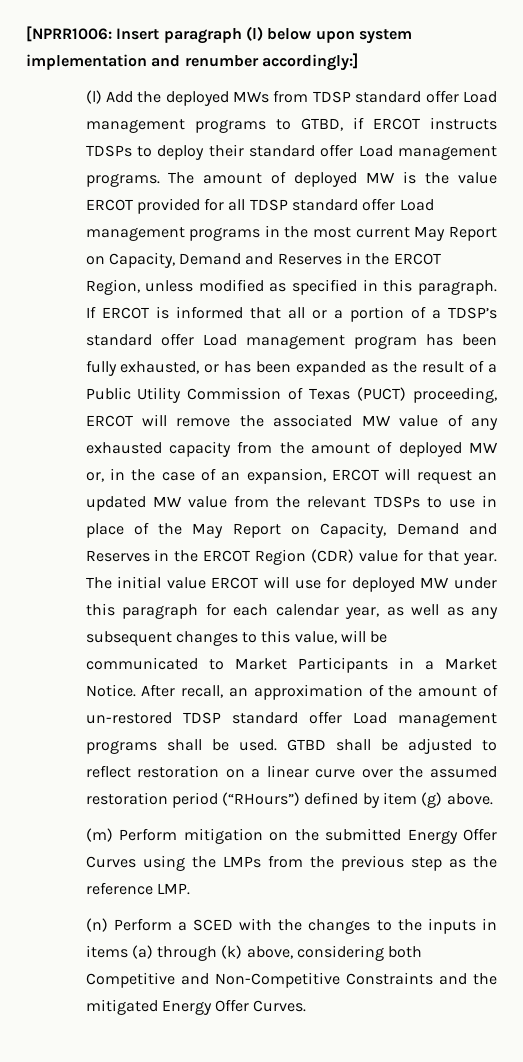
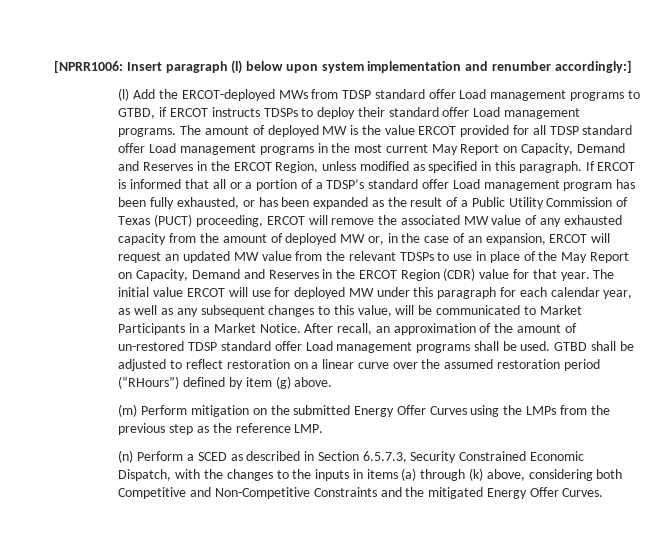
- (l) Add the deployed MWs from TDSP standard offer Load management programs to GTBD, if ERCOT instructs TDSPs to deploy their standard offer Load management programs.
+ (l) Add the ERCOT-deployed MWs from TDSP standard offer Load management programs to GTBD, if ERCOT instructs TDSPs to deploy their standard offer Load management programs.
- (n) Perform a SCED with the changes to the inputs in items (a) through (k) above, considering both Competitive and Non-Competitive Constraints and the mitigated Energy Offer Curves.
+ (n) Perform a SCED as described in Section 6.5.7.3, Security Constrained Economic Dispatch, with the changes to the inputs in items (a) through (k) above, considering both Competitive and Non-Competitive Constraints and the mitigated Energy Offer Curves.

